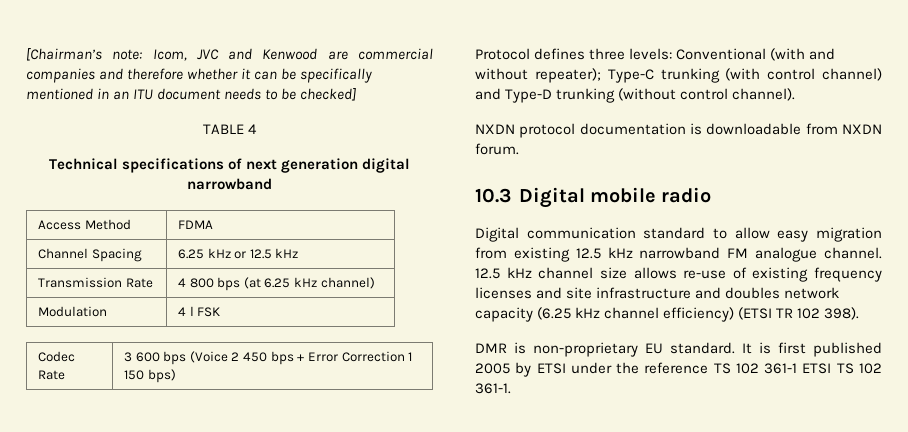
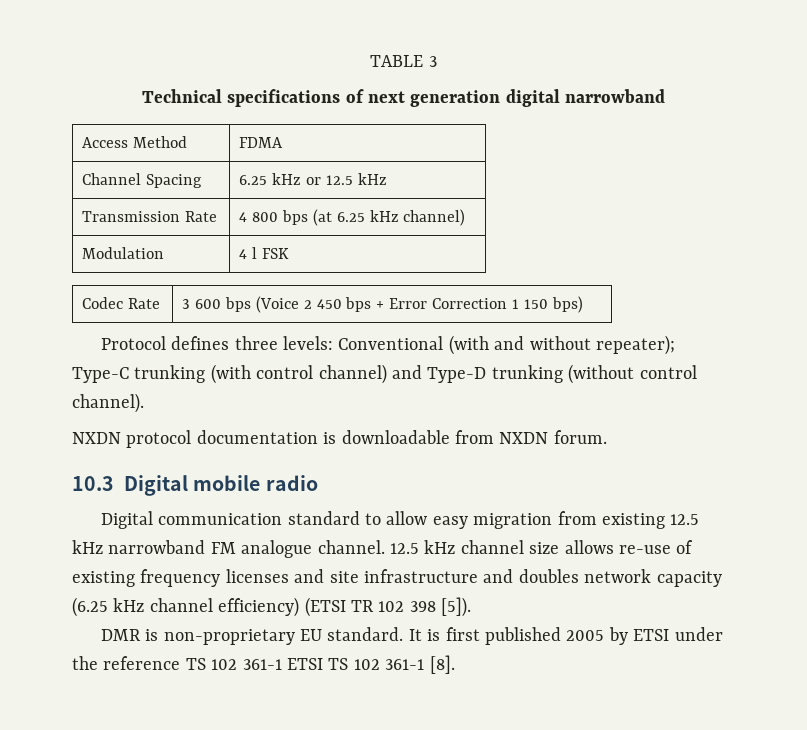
- [Chairman’s note: Icom, JVC and Kenwood are commercial companies and therefore whether it can be specifically mentioned in an ITU document needs to be checked]
- TABLE 4
+ TABLE 3
- 12.5 kHz channel size allows re-use of existing frequency licenses and site infrastructure and doubles network capacity (6.25 kHz channel efficiency) (ETSI TR 102 398).
+ 12.5 kHz channel size allows re-use of existing frequency licenses and site infrastructure and doubles network capacity (6.25 kHz channel efficiency) (ETSI TR 102 398 [5]).
- It is first published 2005 by ETSI under the reference TS 102 361-1 ETSI TS 102 361-1.
+ It is first published 2005 by ETSI under the reference TS 102 361-1 ETSI TS 102 361-1 [8].

